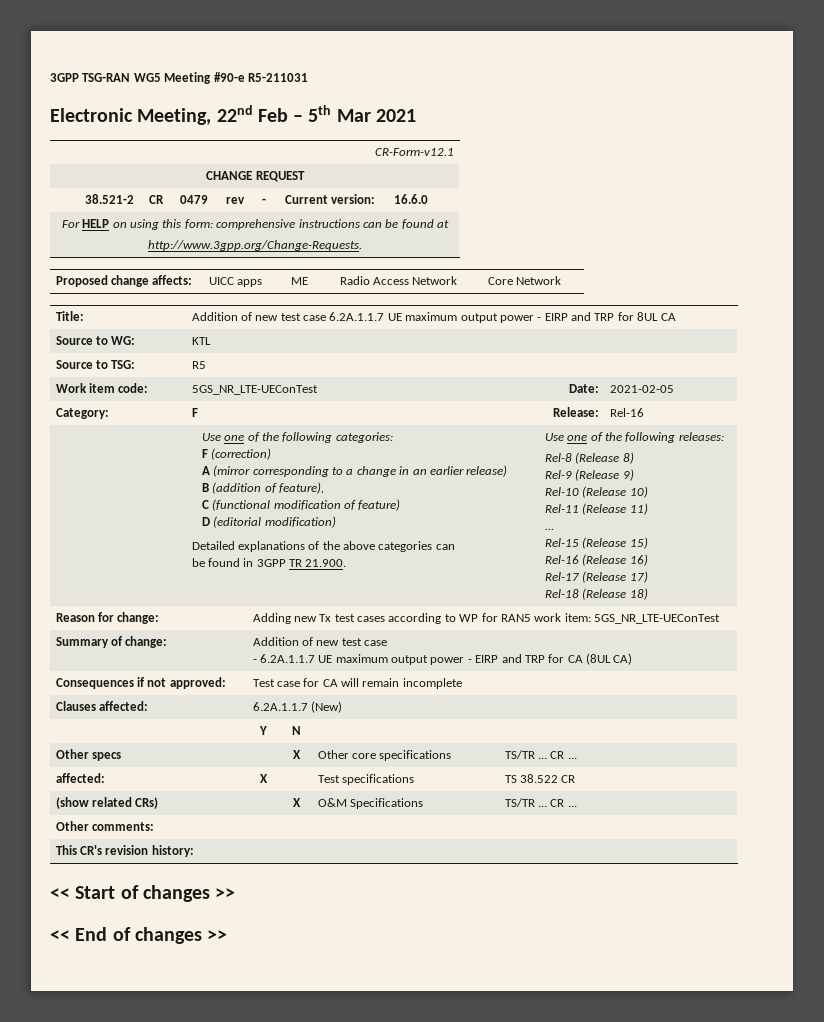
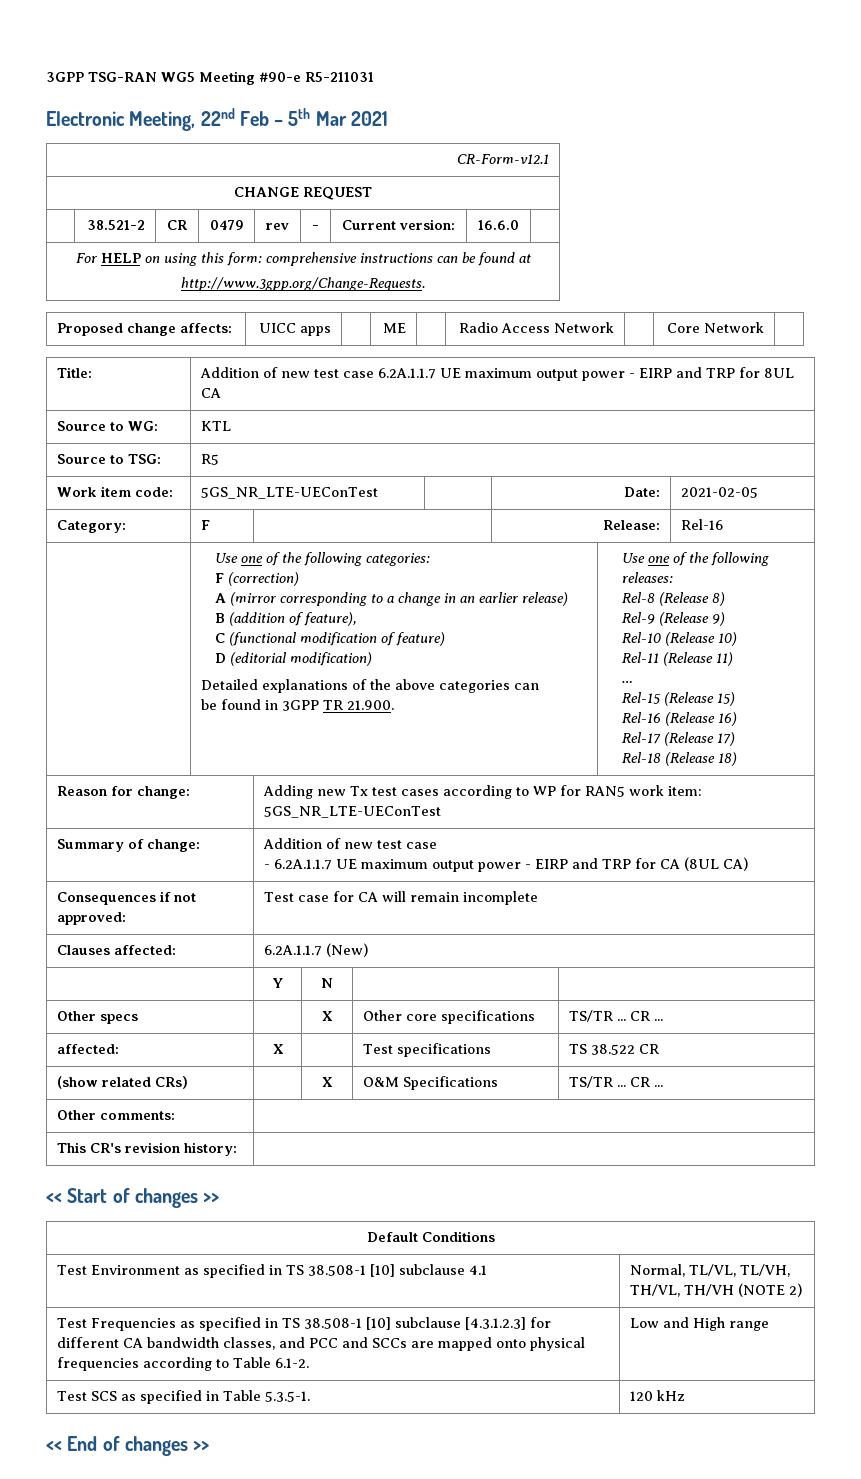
+ Default Conditions
+ Test Environment as specified in TS 38.508-1 [10] subclause 4.1 | Normal, TL/VL, TL/VH, TH/VL, TH/VH (NOTE 2)
+ Test Frequencies as specified in TS 38.508-1 [10] subclause [4.3.1.2.3] for different CA bandwidth classes, and PCC and SCCs are mapped onto physical frequencies according to Table 6.1-2. | Low and High range
+ Test SCS as specified in Table 5.3.5-1. | 120 kHz

